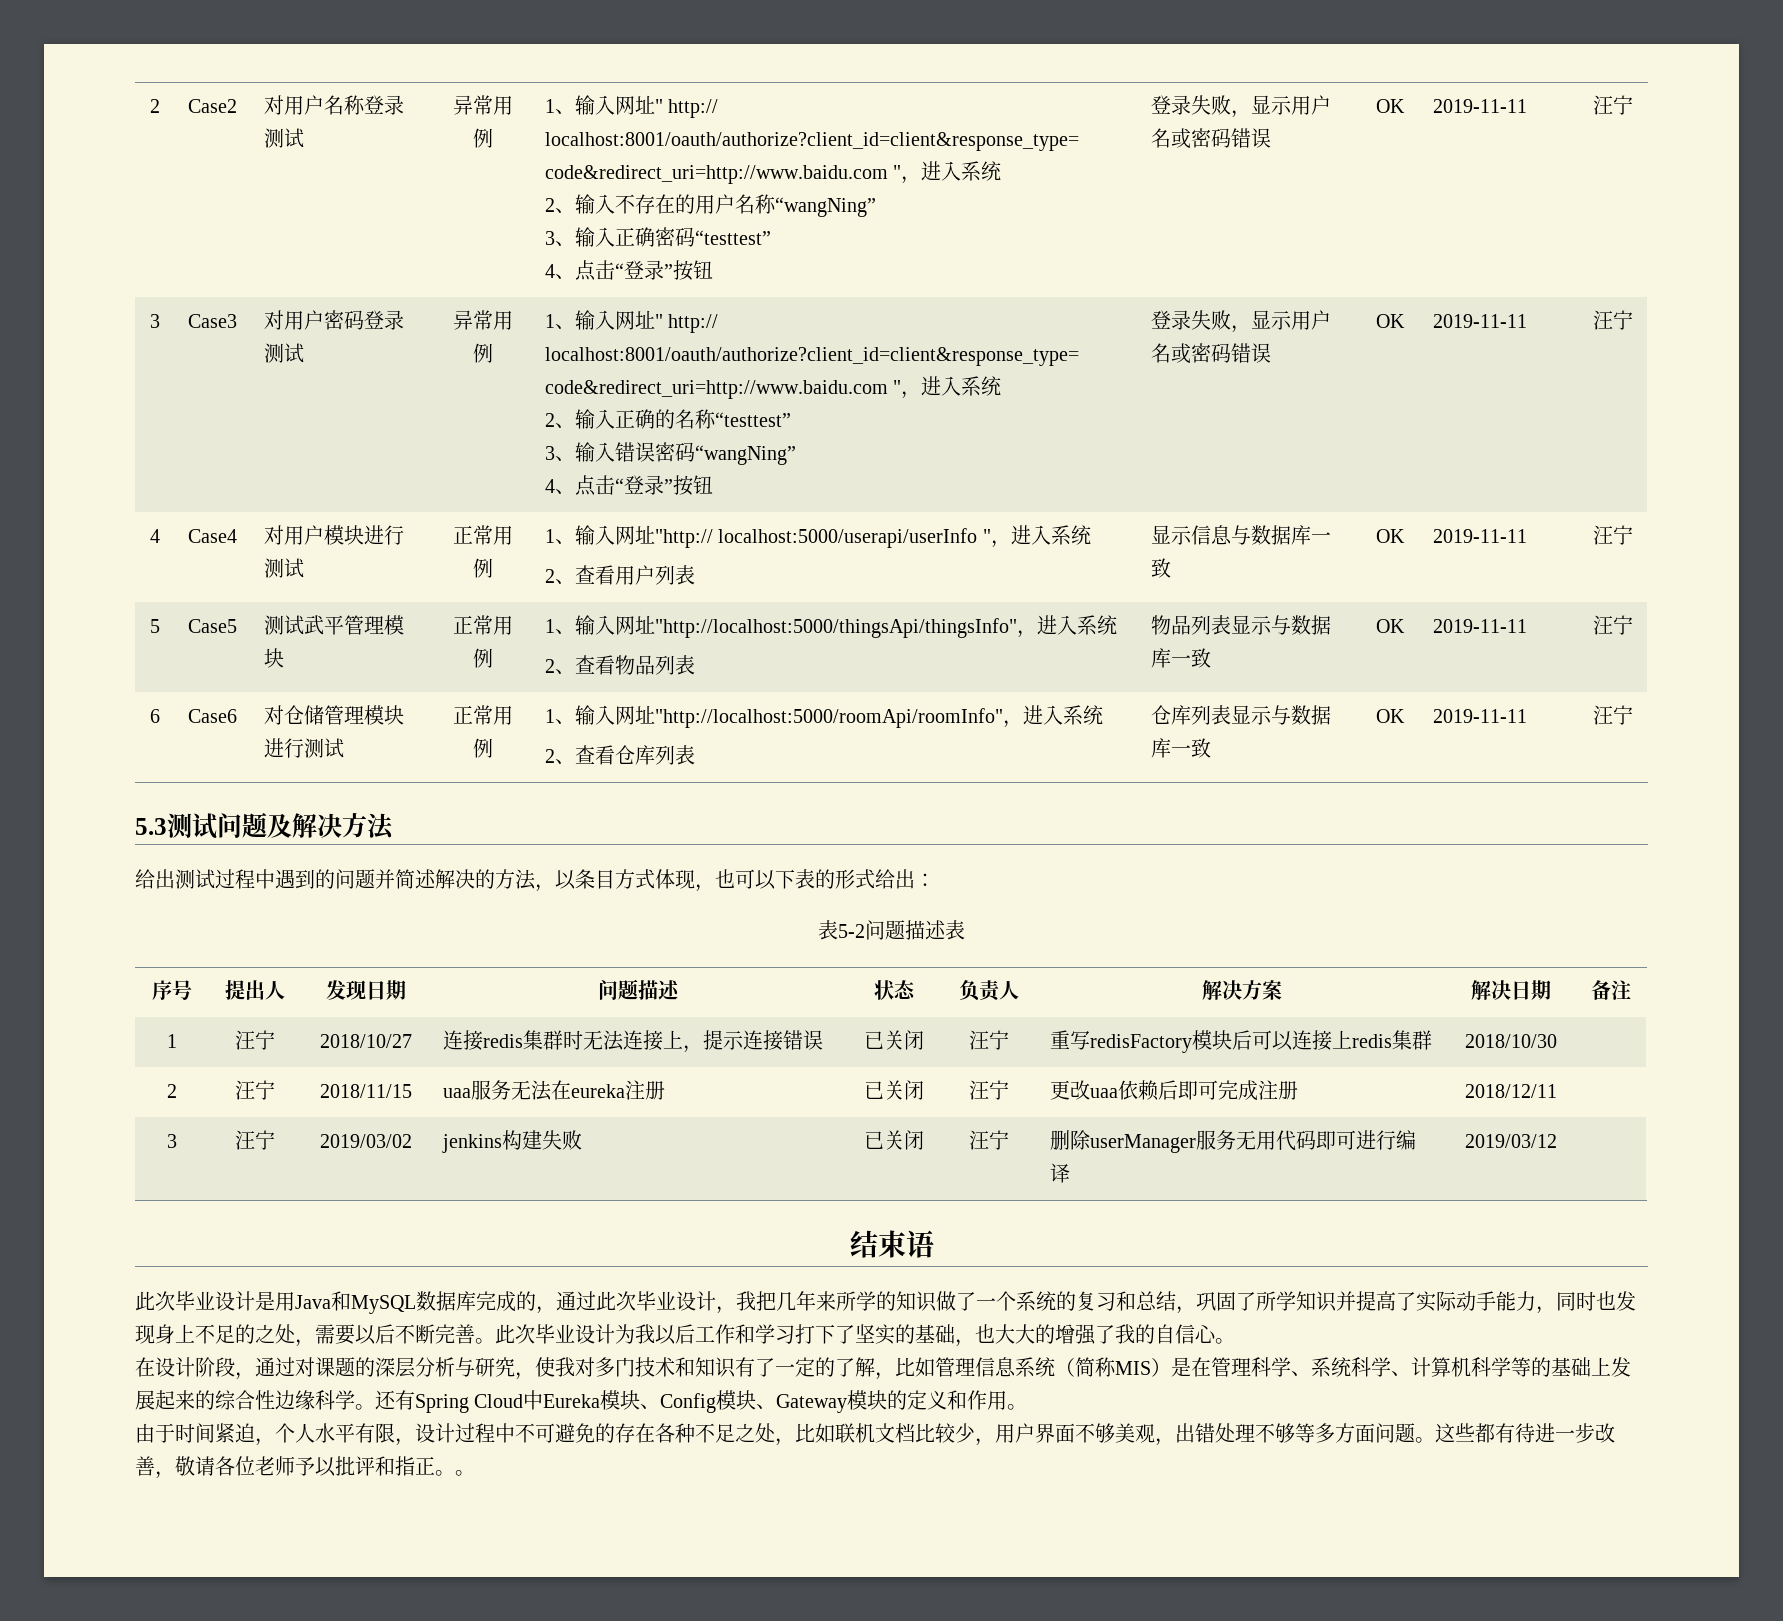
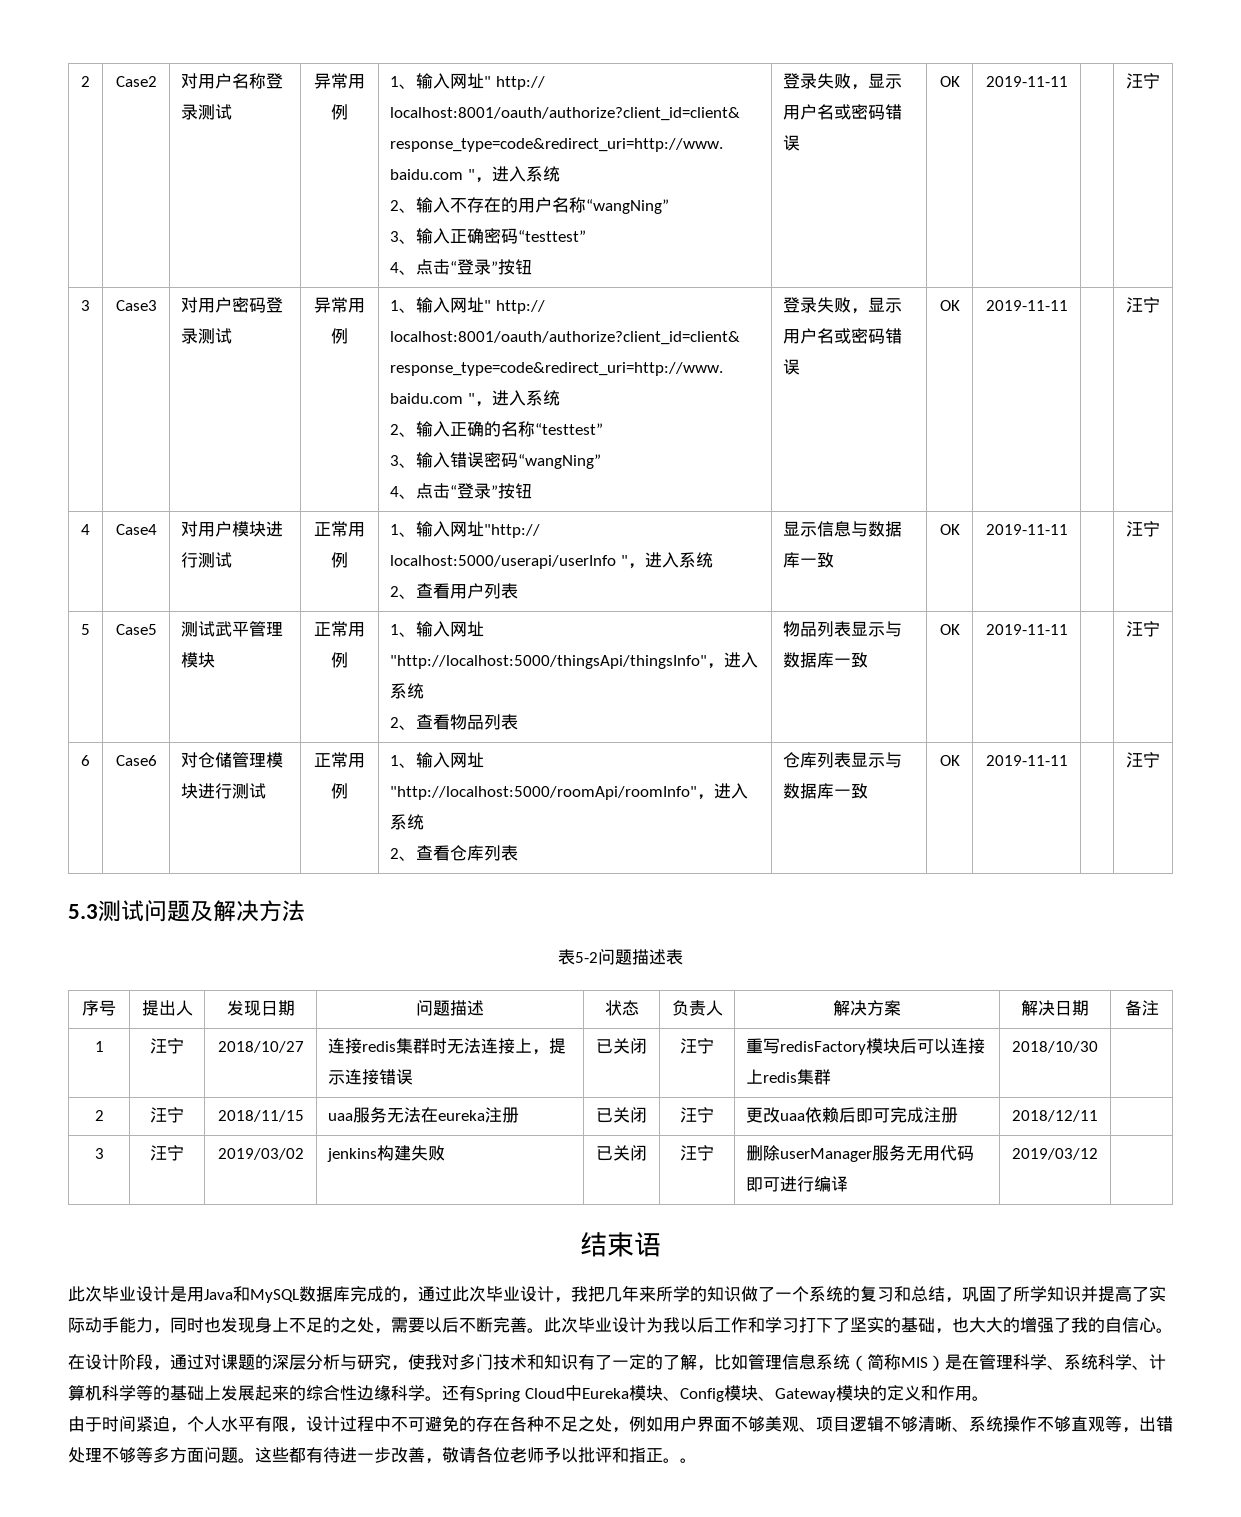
- 给出测试过程中遇到的问题并简述解决的方法，以条目方式体现，也可以下表的形式给出：
- 由于时间紧迫，个人水平有限，设计过程中不可避免的存在各种不足之处，比如联机文档比较少，用户界面不够美观，出错处理不够等多方面问题。
+ 由于时间紧迫，个人水平有限，设计过程中不可避免的存在各种不足之处，例如用户界面不够美观、项目逻辑不够清晰、系统操作不够直观等，出错处理不够等多方面问题。

